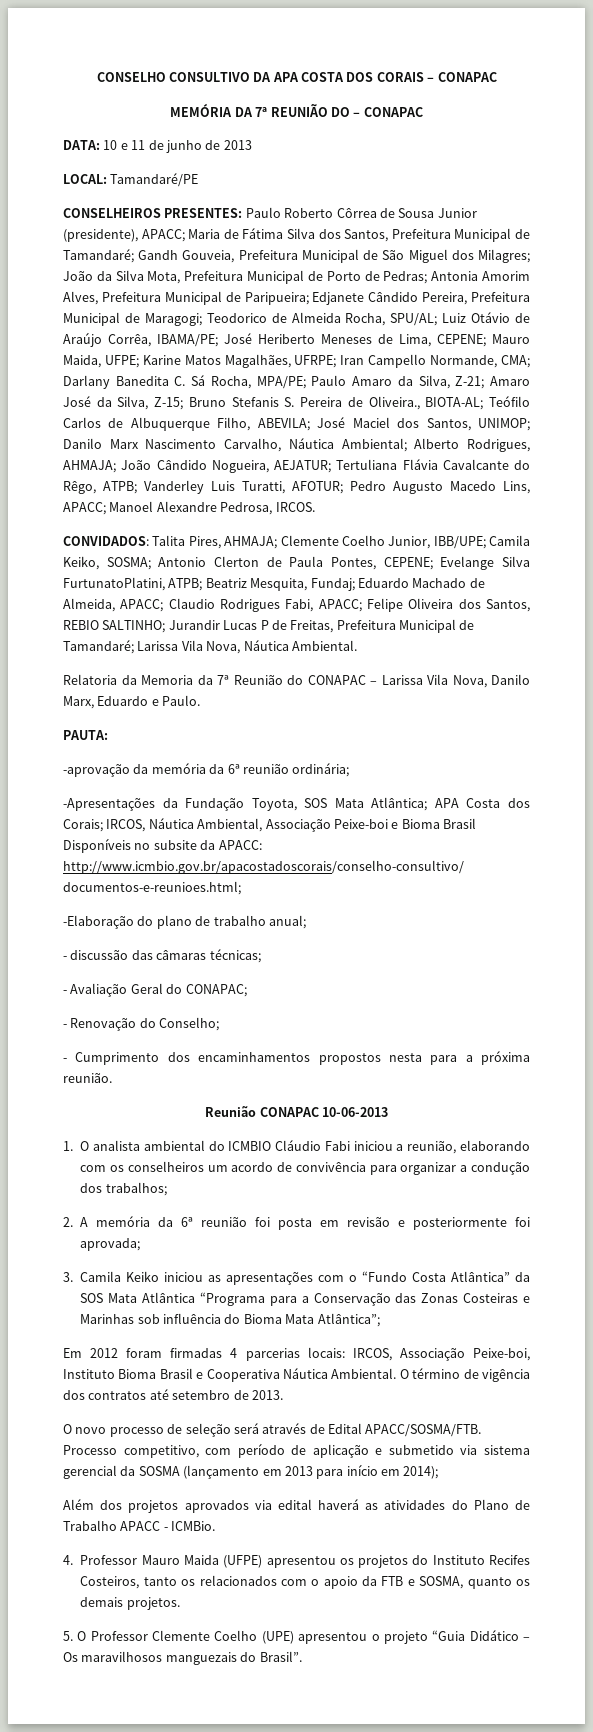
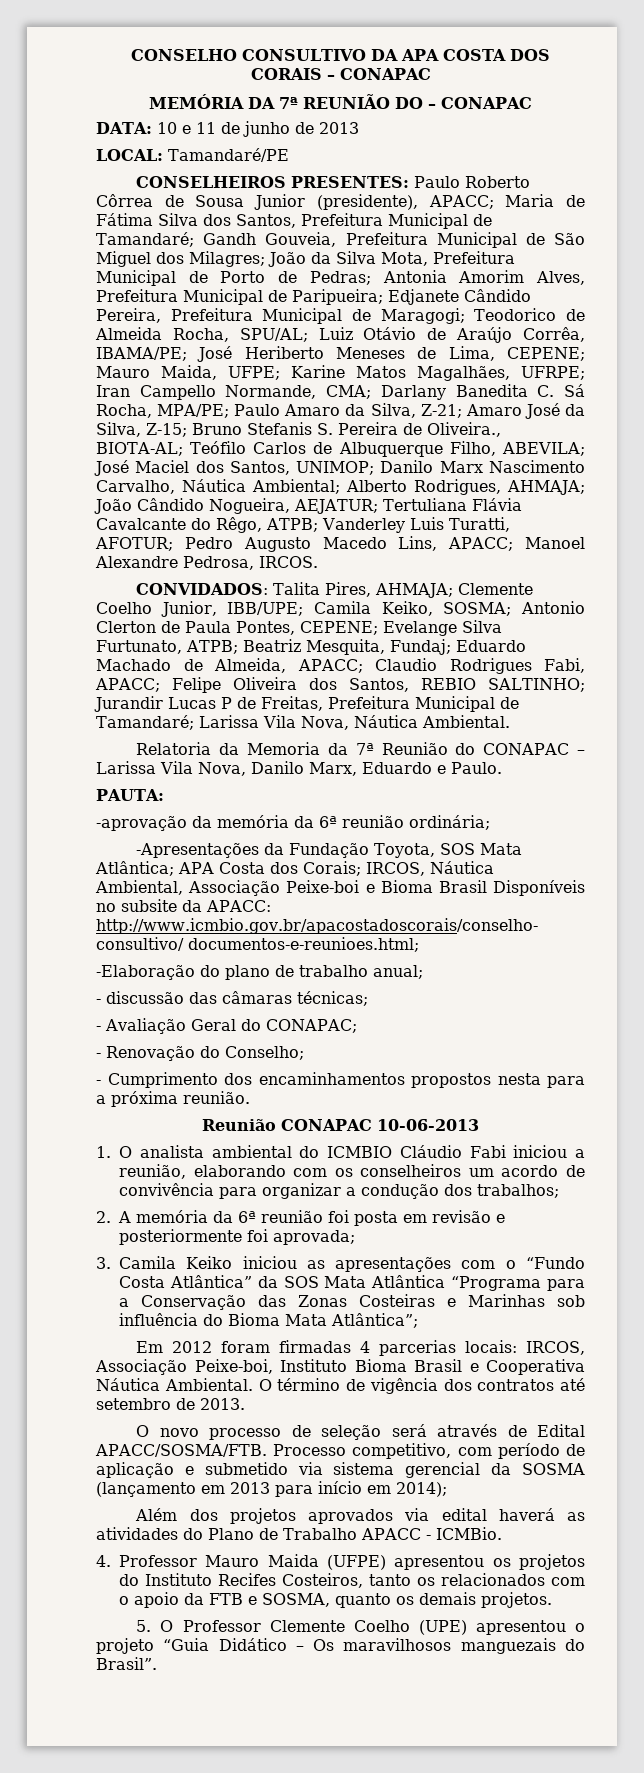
- CONVIDADOS: Talita Pires, AHMAJA; Clemente Coelho Junior, IBB/UPE; Camila Keiko, SOSMA; Antonio Clerton de Paula Pontes, CEPENE; Evelange Silva FurtunatoPlatini, ATPB; Beatriz Mesquita, Fundaj; Eduardo Machado de Almeida, APACC; Claudio Rodrigues Fabi, APACC; Felipe Oliveira dos Santos, REBIO SALTINHO; Jurandir Lucas P de Freitas, Prefeitura Municipal de Tamandaré; Larissa Vila Nova, Náutica Ambiental.
+ CONVIDADOS: Talita Pires, AHMAJA; Clemente Coelho Junior, IBB/UPE; Camila Keiko, SOSMA; Antonio Clerton de Paula Pontes, CEPENE; Evelange Silva Furtunato, ATPB; Beatriz Mesquita, Fundaj; Eduardo Machado de Almeida, APACC; Claudio Rodrigues Fabi, APACC; Felipe Oliveira dos Santos, REBIO SALTINHO; Jurandir Lucas P de Freitas, Prefeitura Municipal de Tamandaré; Larissa Vila Nova, Náutica Ambiental.

